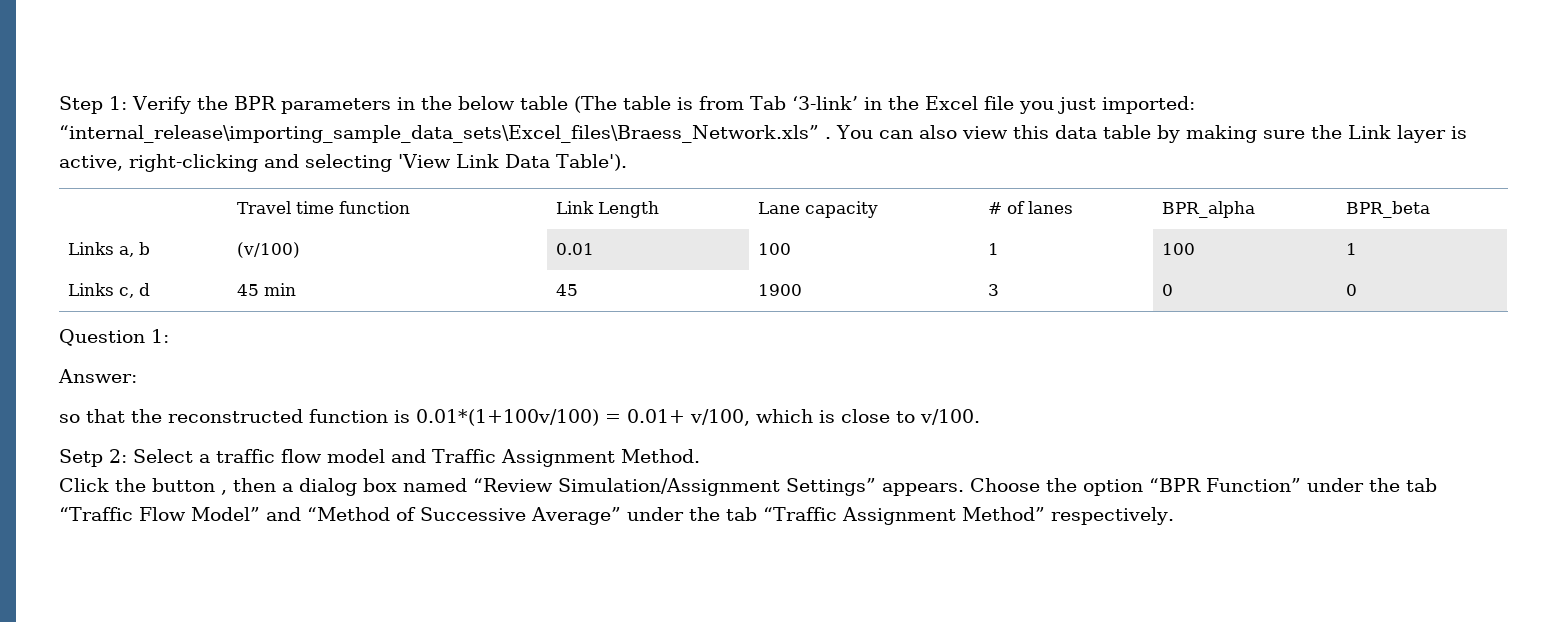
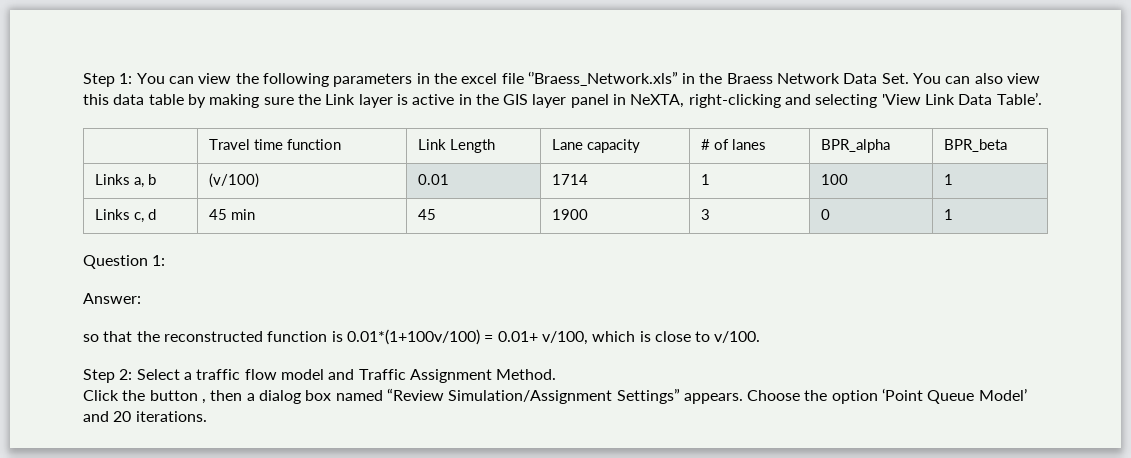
- Step 1: Verify the BPR parameters in the below table (The table is from Tab ‘3-link’ in the Excel file you just imported: “internal_release\importing_sample_data_sets\Excel_files\Braess_Network.xls” . You can also view this data table by making sure the Link layer is active, right-clicking and selecting 'View Link Data Table').
+ Step 1: You can view the following parameters in the excel file ‘’Braess_Network.xls” in the Braess Network Data Set. You can also view this data table by making sure the Link layer is active in the GIS layer panel in NeXTA, right-clicking and selecting 'View Link Data Table’.
- Links a, b | (v/100) | 0.01 | 100 | 1 | 100 | 1
+ Links a, b | (v/100) | 0.01 | 1714 | 1 | 100 | 1
- Links c, d | 45 min | 45 | 1900 | 3 | 0 | 0
+ Links c, d | 45 min | 45 | 1900 | 3 | 0 | 1
- Setp 2: Select a traffic flow model and Traffic Assignment Method.
+ Step 2: Select a traffic flow model and Traffic Assignment Method.
- Choose the option “BPR Function” under the tab “Traffic Flow Model” and “Method of Successive Average” under the tab “Traffic Assignment Method” respectively.
+ Choose the option ‘Point Queue Model’ and 20 iterations.

